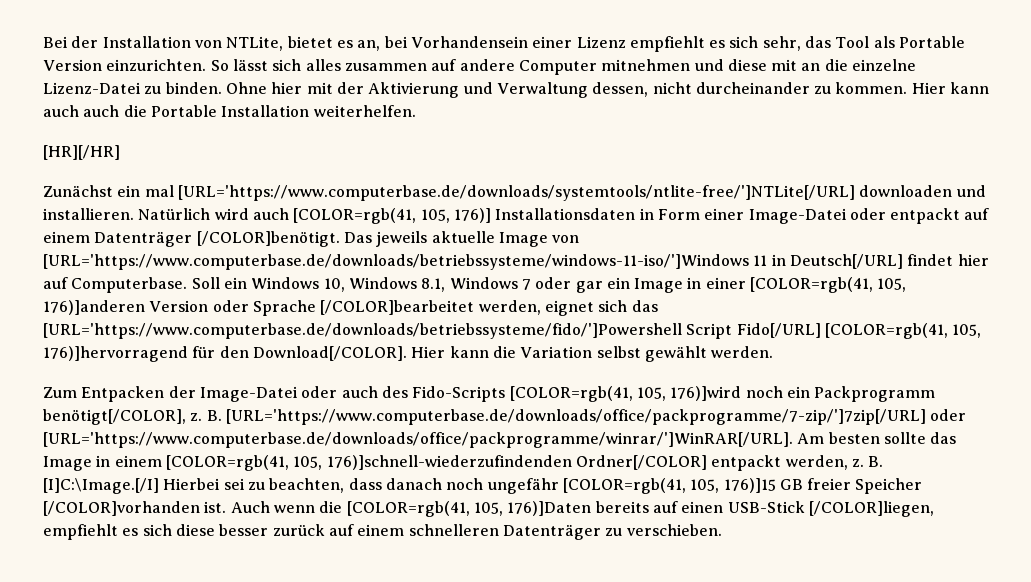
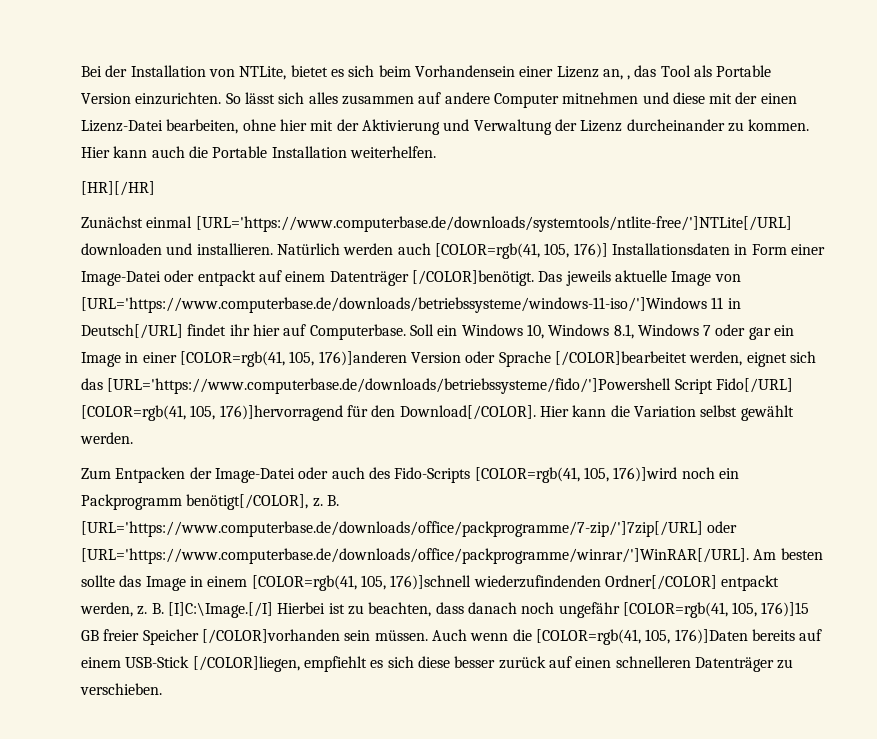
- Bei der Installation von NTLite, bietet es an, bei Vorhandensein einer Lizenz empfiehlt es sich sehr, das Tool als Portable Version einzurichten.
+ Bei der Installation von NTLite, bietet es sich beim Vorhandensein einer Lizenz an, , das Tool als Portable Version einzurichten.
- So lässt sich alles zusammen auf andere Computer mitnehmen und diese mit an die einzelne Lizenz-Datei zu binden. Ohne hier mit der Aktivierung und Verwaltung dessen, nicht durcheinander zu kommen.
+ So lässt sich alles zusammen auf andere Computer mitnehmen und diese mit der einen Lizenz-Datei bearbeiten, ohne hier mit der Aktivierung und Verwaltung der Lizenz durcheinander zu kommen.
- Hier kann auch auch die Portable Installation weiterhelfen.
+ Hier kann auch die Portable Installation weiterhelfen.
- Zunächst ein mal [URL='https://www.computerbase.de/downloads/systemtools/ntlite-free/']NTLite[/URL] downloaden und installieren.
+ Zunächst einmal [URL='https://www.computerbase.de/downloads/systemtools/ntlite-free/']NTLite[/URL] downloaden und installieren.
- Natürlich wird auch [COLOR=rgb(41, 105, 176)] Installationsdaten in Form einer Image-Datei oder entpackt auf einem Datenträger [/COLOR]benötigt.
+ Natürlich werden auch [COLOR=rgb(41, 105, 176)] Installationsdaten in Form einer Image-Datei oder entpackt auf einem Datenträger [/COLOR]benötigt.
- Das jeweils aktuelle Image von [URL='https://www.computerbase.de/downloads/betriebssysteme/windows-11-iso/']Windows 11 in Deutsch[/URL] findet hier auf Computerbase.
+ Das jeweils aktuelle Image von [URL='https://www.computerbase.de/downloads/betriebssysteme/windows-11-iso/']Windows 11 in Deutsch[/URL] findet ihr hier auf Computerbase.
- B. [URL='https://www.computerbase.de/downloads/office/packprogramme/7-zip/']7zip[/URL] oder [URL='https://www.computerbase.de/downloads/office/packprogramme/winrar/']WinRAR[/URL]. Am besten sollte das Image in einem [COLOR=rgb(41, 105, 176)]schnell-wiederzufindenden Ordner[/COLOR] entpackt werden, z.
+ B. [URL='https://www.computerbase.de/downloads/office/packprogramme/7-zip/']7zip[/URL] oder [URL='https://www.computerbase.de/downloads/office/packprogramme/winrar/']WinRAR[/URL]. Am besten sollte das Image in einem [COLOR=rgb(41, 105, 176)]schnell wiederzufindenden Ordner[/COLOR] entpackt werden, z.
- B. [I]C:\Image.[/I] Hierbei sei zu beachten, dass danach noch ungefähr [COLOR=rgb(41, 105, 176)]15 GB freier Speicher [/COLOR]vorhanden ist.
+ B. [I]C:\Image.[/I] Hierbei ist zu beachten, dass danach noch ungefähr [COLOR=rgb(41, 105, 176)]15 GB freier Speicher [/COLOR]vorhanden sein müssen.
- Auch wenn die [COLOR=rgb(41, 105, 176)]Daten bereits auf einen USB-Stick [/COLOR]liegen, empfiehlt es sich diese besser zurück auf einem schnelleren Datenträger zu verschieben.
+ Auch wenn die [COLOR=rgb(41, 105, 176)]Daten bereits auf einem USB-Stick [/COLOR]liegen, empfiehlt es sich diese besser zurück auf einen schnelleren Datenträger zu verschieben.

